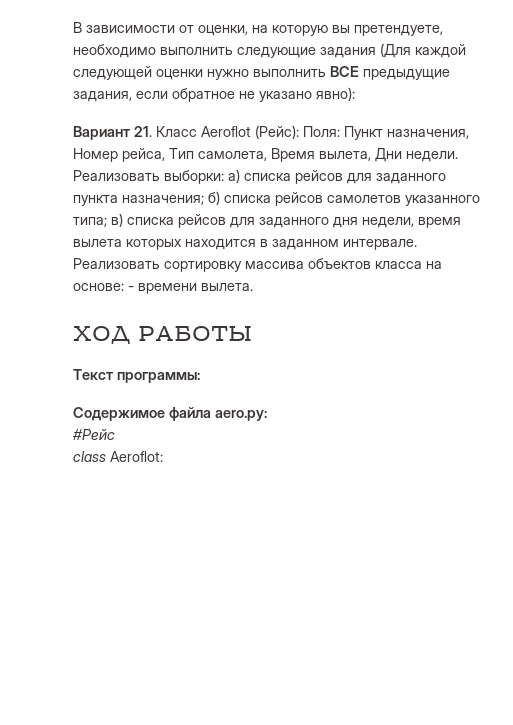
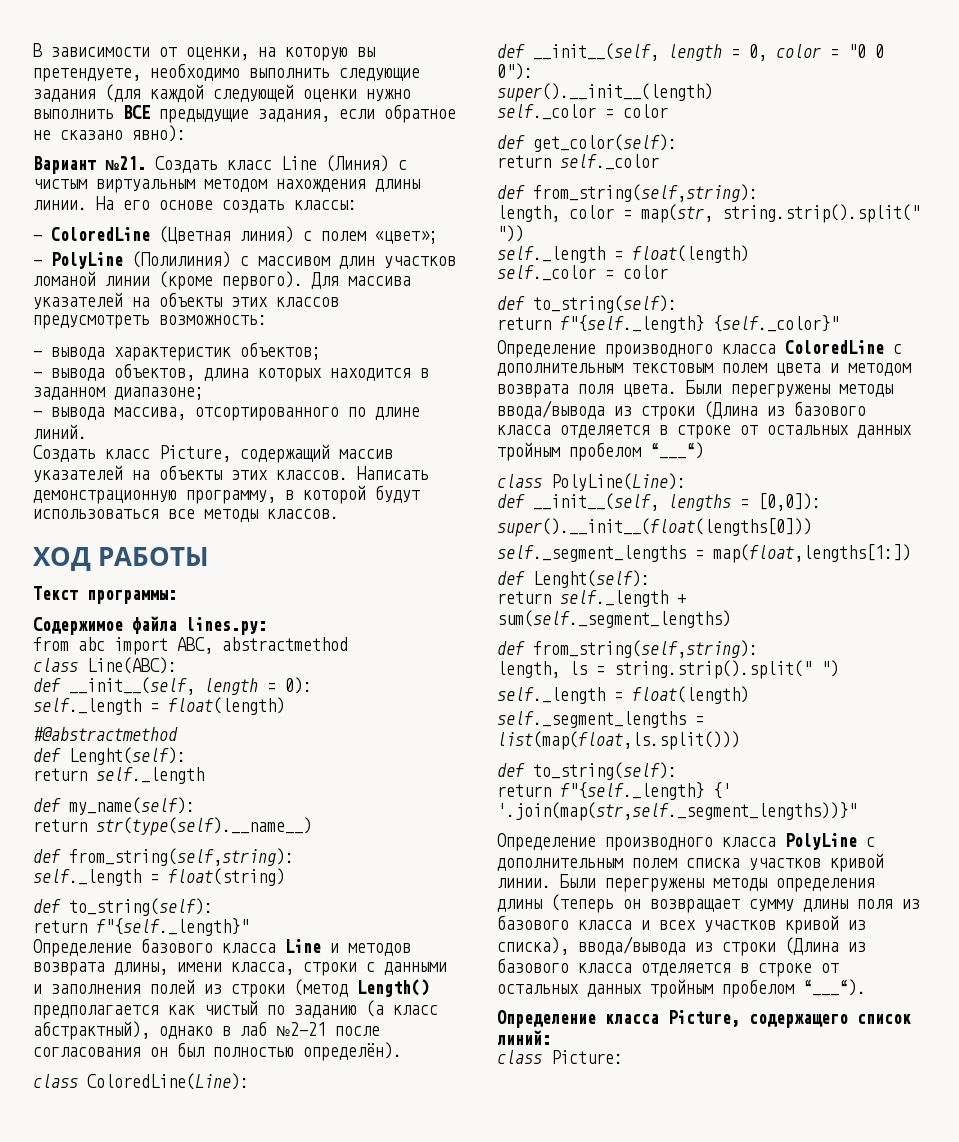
- В зависимости от оценки, на которую вы претендуете, необходимо выполнить следующие задания (Для каждой следующей оценки нужно выполнить ВСЕ предыдущие задания, если обратное не указано явно):
+ В зависимости от оценки, на которую вы претендуете, необходимо выполнить следующие задания (для каждой следующей оценки нужно выполнить ВСЕ предыдущие задания, если обратное не сказано явно):
- Вариант 21. Класс Aeroflot (Рейс): Поля: Пункт назначения, Номер рейса, Тип самолета, Время вылета, Дни недели. Реализовать выборки: а) списка рейсов для заданного пункта назначения; б) списка рейсов самолетов указанного типа; в) списка рейсов для заданного дня недели, время вылета которых находится в заданном интервале. Реализовать сортировку массива объектов класса на основе: - времени вылета.
+ Вариант №21. Создать класс Line (Линия) с чистым виртуальным методом нахождения длины линии. На его основе создать классы:
+ - ColoredLine (Цветная линия) с полем «цвет»;
+ - PolyLine (Полилиния) с массивом длин участков ломаной линии (кроме первого). Для массива указателей на объекты этих классов предусмотреть возможность:
+ - вывода характеристик объектов;
+ - вывода объектов, длина которых находится в заданном диапазоне;
+ - вывода массива, отсортированного по длине линий.
+ Создать класс Picture, содержащий массив указателей на объекты этих классов. Написать демонстрационную программу, в которой будут использоваться все методы классов.
- Содержимое файла aero.py:
- #Рейс
- class Aeroflot:
+ Содержимое файла lines.py:
+ from abc import ABC, abstractmethod
+ class Line(ABC):
+ def __init__(self, length = 0):
+ self._length = float(length)
+ #@abstractmethod
+ def Lenght(self):
+ return self._length
+ def my_name(self):
+ return str(type(self).__name__)
+ def from_string(self,string):
+ self._length = float(string)
+ def to_string(self):
+ return f"{self._length}"
+ Определение базового класса Line и методов возврата длины, имени класса, строки с данными и заполнения полей из строки (метод Length() предполагается как чистый по заданию (а класс абстрактный), однако в лаб №2-21 после согласования он был полностью определён).
+ class ColoredLine(Line):
+ def __init__(self, length = 0, color = "0 0 0"):
+ super().__init__(length)
+ self._color = color
+ def get_color(self):
+ return self._color
+ def from_string(self,string):
+ length, color = map(str, string.strip().split(" "))
+ self._length = float(length)
+ self._color = color
+ def to_string(self):
+ return f"{self._length} {self._color}"
+ Определение производного класса ColoredLine с дополнительным текстовым полем цвета и методом возврата поля цвета. Были перегружены методы ввода/вывода из строки (Длина из базового класса отделяется в строке от остальных данных тройным пробелом “___“)
+ class PolyLine(Line):
+ def __init__(self, lengths = [0,0]):
+ super().__init__(float(lengths[0]))
+ self._segment_lengths = map(float,lengths[1:])
+ def Lenght(self):
+ return self._length + sum(self._segment_lengths)
+ def from_string(self,string):
+ length, ls = string.strip().split(" ")
+ self._length = float(length)
+ self._segment_lengths = list(map(float,ls.split()))
+ def to_string(self):
+ return f"{self._length} {' '.join(map(str,self._segment_lengths))}"
+ Определение производного класса PolyLine с дополнительным полем списка участков кривой линии. Были перегружены методы определения длины (теперь он возвращает сумму длины поля из базового класса и всех участков кривой из списка), ввода/вывода из строки (Длина из базового класса отделяется в строке от остальных данных тройным пробелом “___“).
+ Определение класса Picture, содержащего список линий:
+ class Picture:

